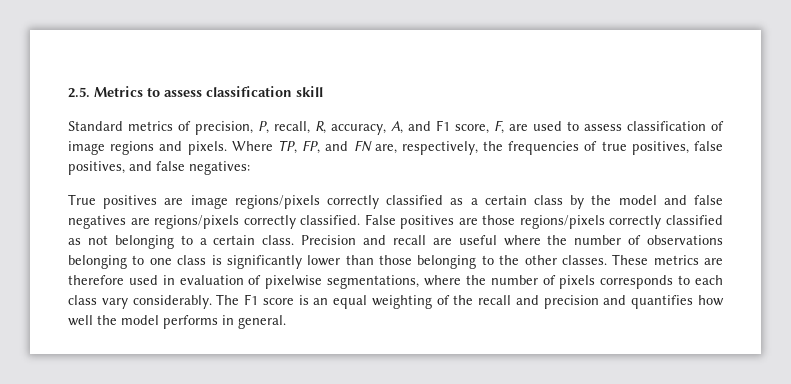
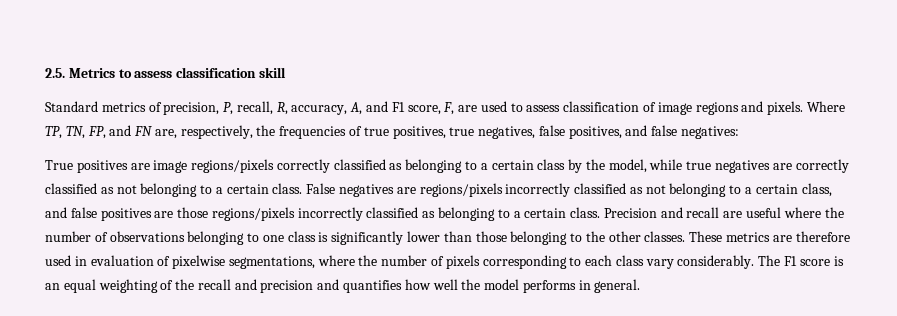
- Where TP, FP, and FN are, respectively, the frequencies of true positives, false positives, and false negatives:
+ Where TP, TN, FP, and FN are, respectively, the frequencies of true positives, true negatives, false positives, and false negatives:
- True positives are image regions/pixels correctly classified as a certain class by the model and false negatives are regions/pixels correctly classified. False positives are those regions/pixels correctly classified as not belonging to a certain class.
+ True positives are image regions/pixels correctly classified as belonging to a certain class by the model, while true negatives are correctly classified as not belonging to a certain class. False negatives are regions/pixels incorrectly classified as not belonging to a certain class, and false positives are those regions/pixels incorrectly classified as belonging to a certain class.
- These metrics are therefore used in evaluation of pixelwise segmentations, where the number of pixels corresponds to each class vary considerably.
+ These metrics are therefore used in evaluation of pixelwise segmentations, where the number of pixels corresponding to each class vary considerably.

